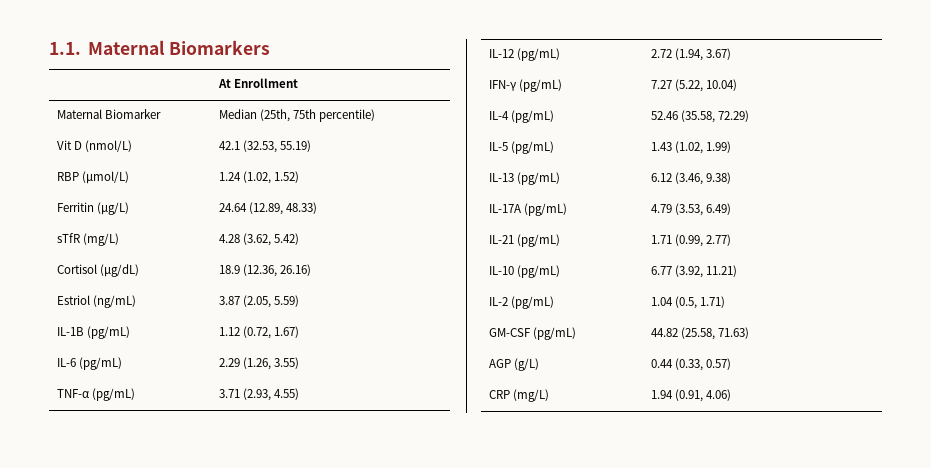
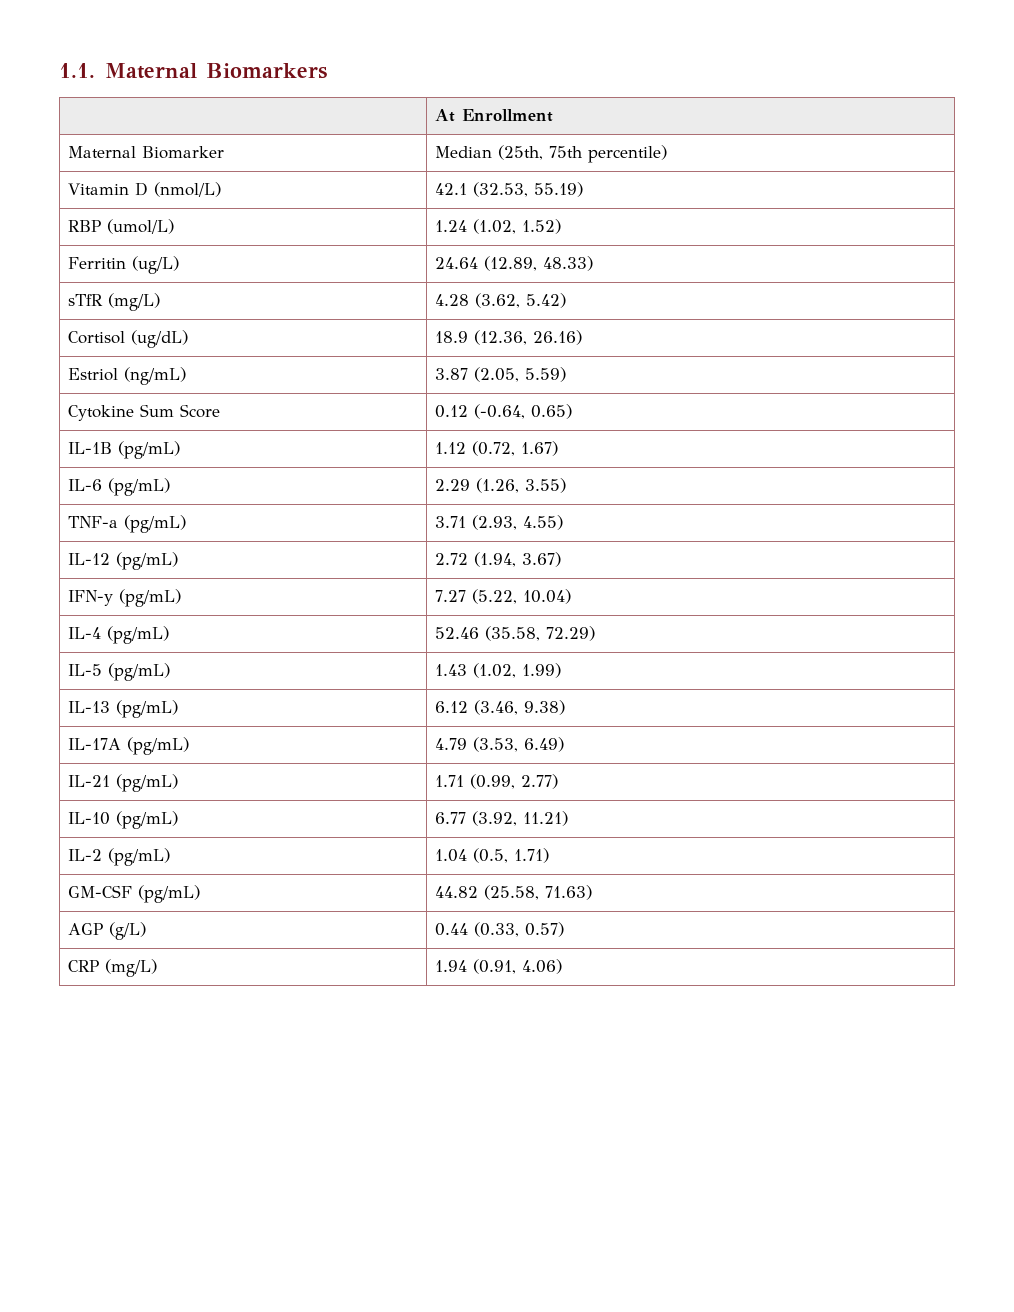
- Vit D (nmol/L) | 42.1 (32.53, 55.19)
+ Vitamin D (nmol/L) | 42.1 (32.53, 55.19)
- RBP (μmol/L) | 1.24 (1.02, 1.52)
+ RBP (umol/L) | 1.24 (1.02, 1.52)
- Ferritin (μg/L) | 24.64 (12.89, 48.33)
+ Ferritin (ug/L) | 24.64 (12.89, 48.33)
- Cortisol (μg/dL) | 18.9 (12.36, 26.16)
+ Cortisol (ug/dL) | 18.9 (12.36, 26.16)
+ Cytokine Sum Score | 0.12 (-0.64, 0.65)
- TNF-α (pg/mL) | 3.71 (2.93, 4.55)
+ TNF-a (pg/mL) | 3.71 (2.93, 4.55)
- IFN-γ (pg/mL) | 7.27 (5.22, 10.04)
+ IFN-y (pg/mL) | 7.27 (5.22, 10.04)

